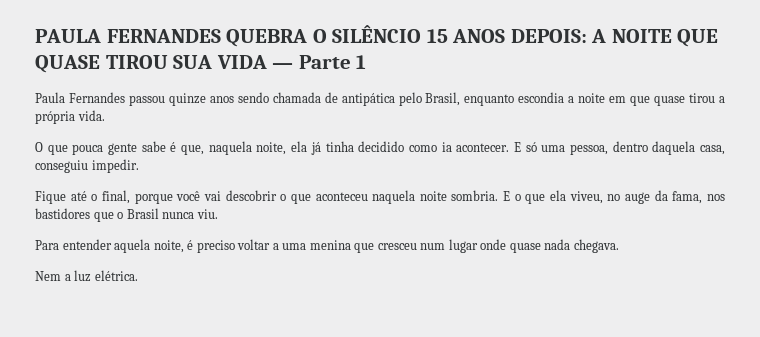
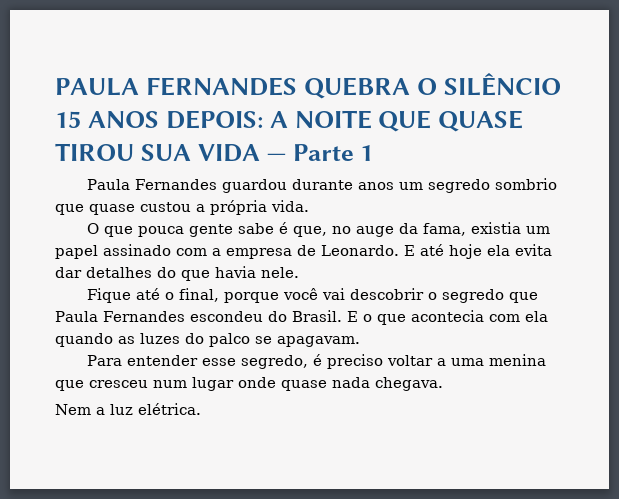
- Paula Fernandes passou quinze anos sendo chamada de antipática pelo Brasil, enquanto escondia a noite em que quase tirou a própria vida.
+ Paula Fernandes guardou durante anos um segredo sombrio que quase custou a própria vida.
- O que pouca gente sabe é que, naquela noite, ela já tinha decidido como ia acontecer. E só uma pessoa, dentro daquela casa, conseguiu impedir.
+ O que pouca gente sabe é que, no auge da fama, existia um papel assinado com a empresa de Leonardo. E até hoje ela evita dar detalhes do que havia nele.
- Fique até o final, porque você vai descobrir o que aconteceu naquela noite sombria. E o que ela viveu, no auge da fama, nos bastidores que o Brasil nunca viu.
+ Fique até o final, porque você vai descobrir o segredo que Paula Fernandes escondeu do Brasil. E o que acontecia com ela quando as luzes do palco se apagavam.
- Para entender aquela noite, é preciso voltar a uma menina que cresceu num lugar onde quase nada chegava.
+ Para entender esse segredo, é preciso voltar a uma menina que cresceu num lugar onde quase nada chegava.

